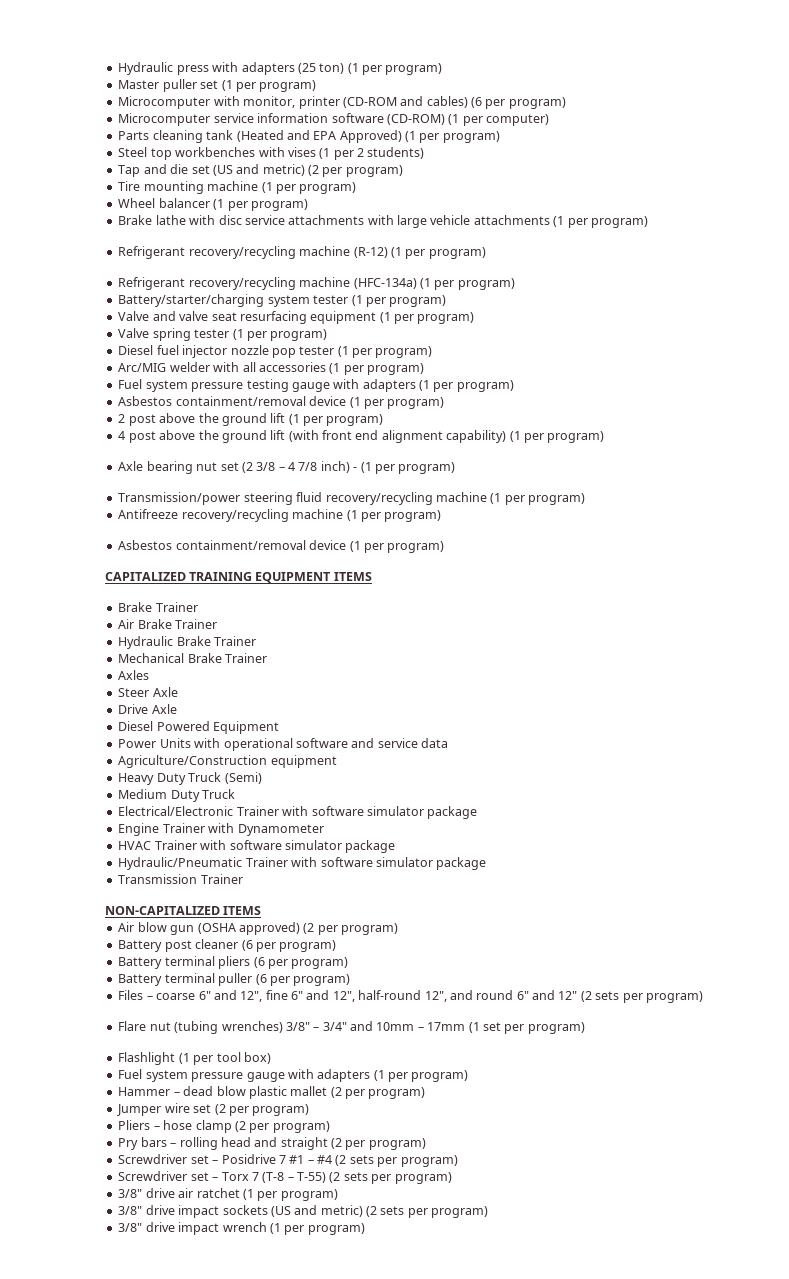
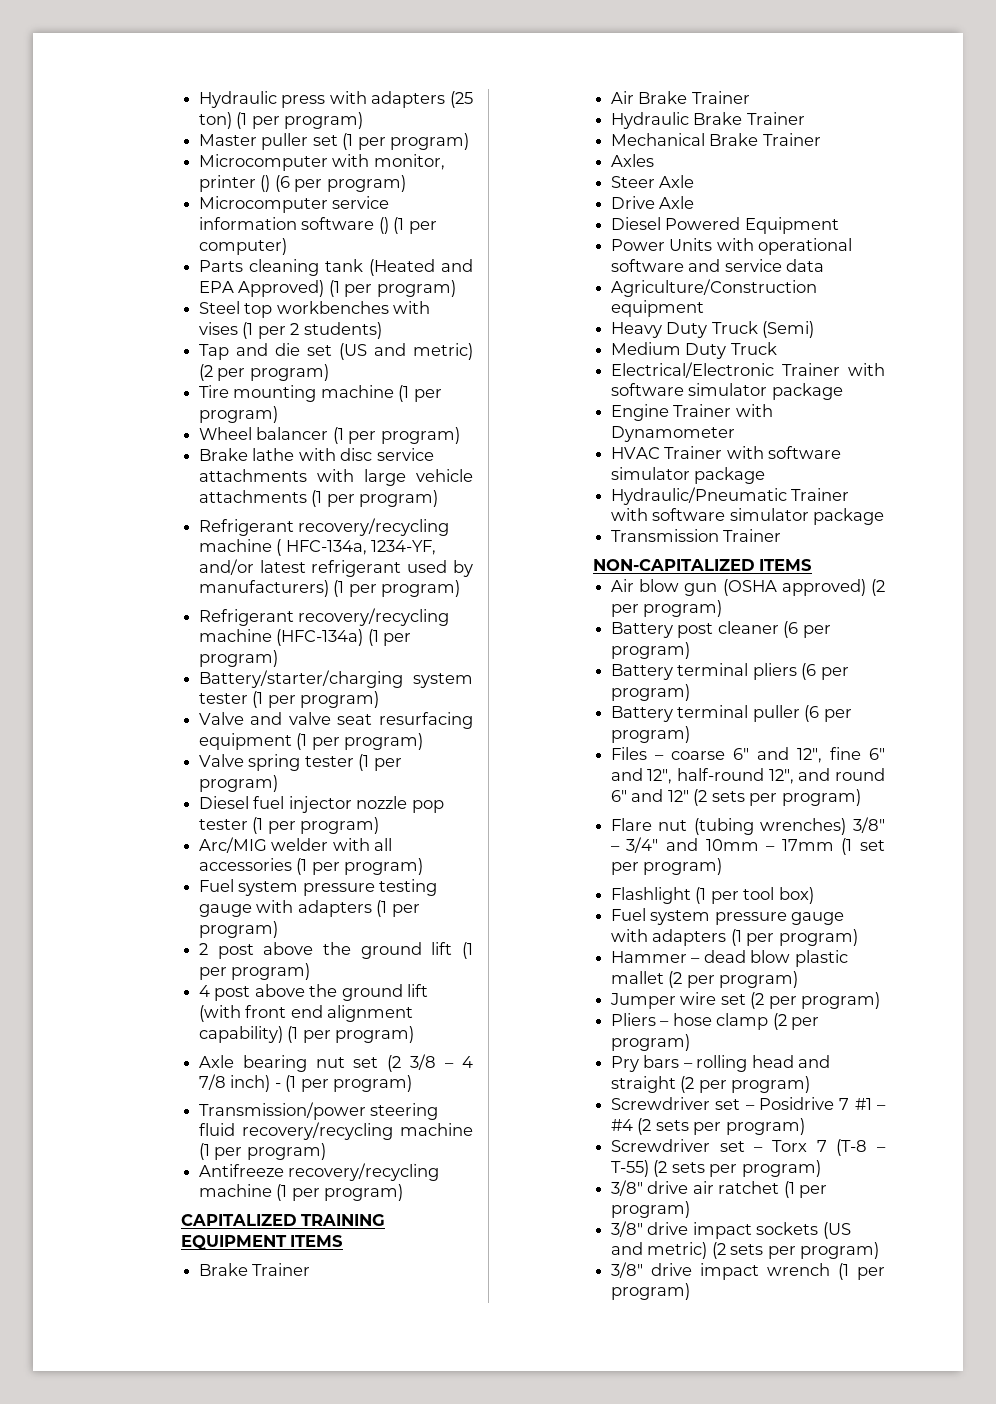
- Microcomputer with monitor, printer (CD-ROM and cables) (6 per program)
+ Microcomputer with monitor, printer () (6 per program)
- Microcomputer service information software (CD-ROM) (1 per computer)
+ Microcomputer service information software () (1 per computer)
- Refrigerant recovery/recycling machine (R-12) (1 per program)
+ Refrigerant recovery/recycling machine ( HFC-134a, 1234-YF, and/or latest refrigerant used by manufacturers) (1 per program)
  Fuel system pressure testing gauge with adapters (1 per program)
- Asbestos containment/removal device (1 per program)
  Antifreeze recovery/recycling machine (1 per program)
- Asbestos containment/removal device (1 per program)

